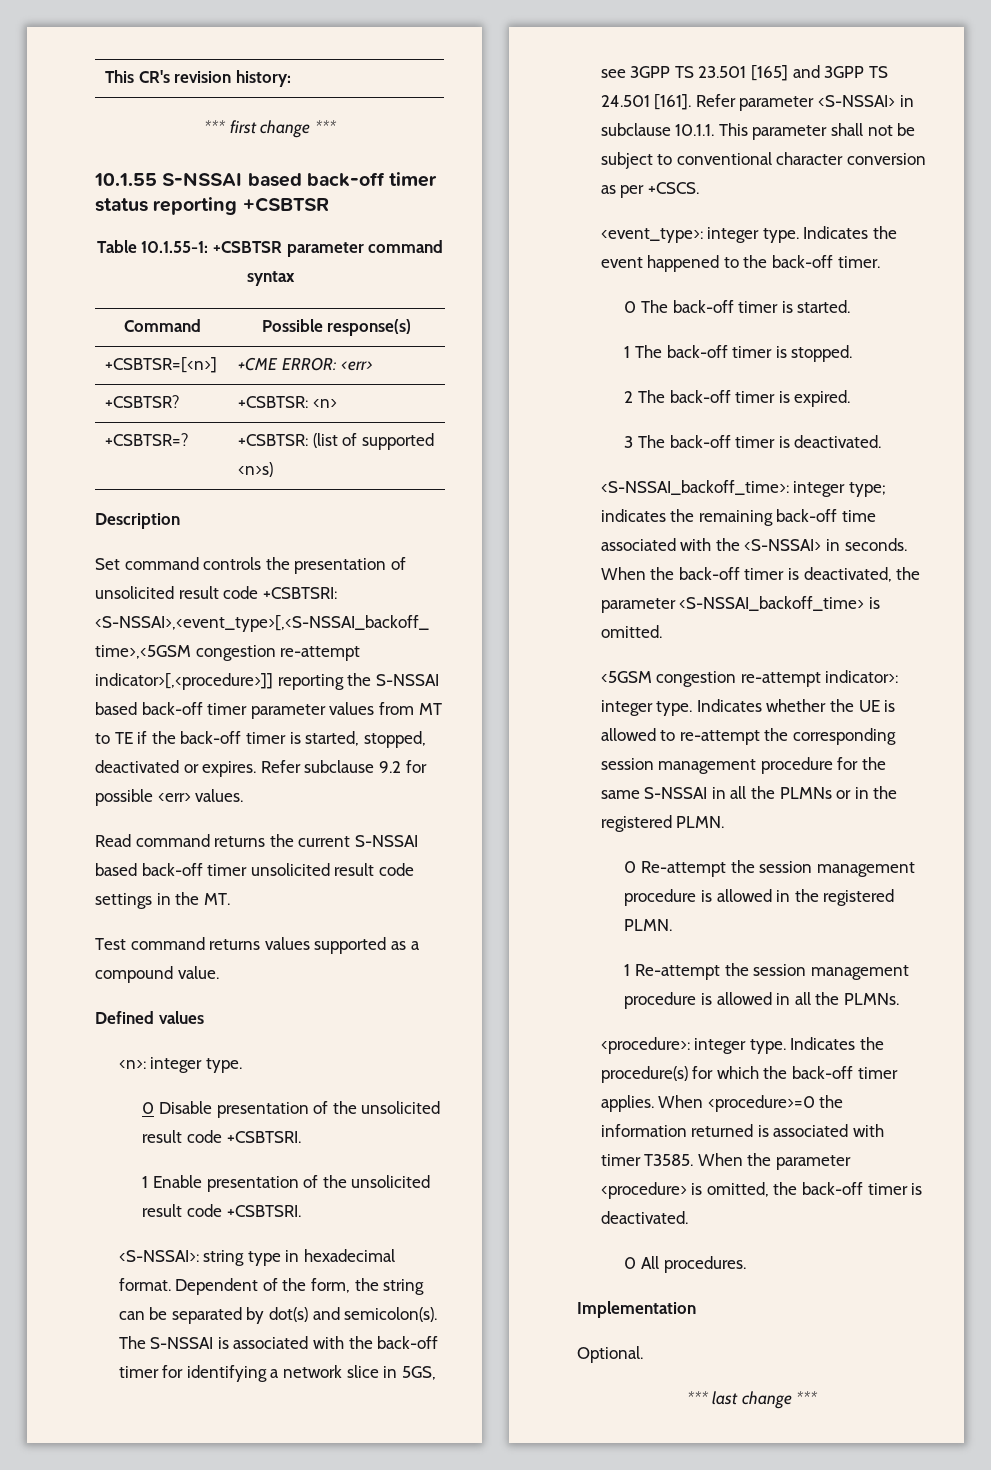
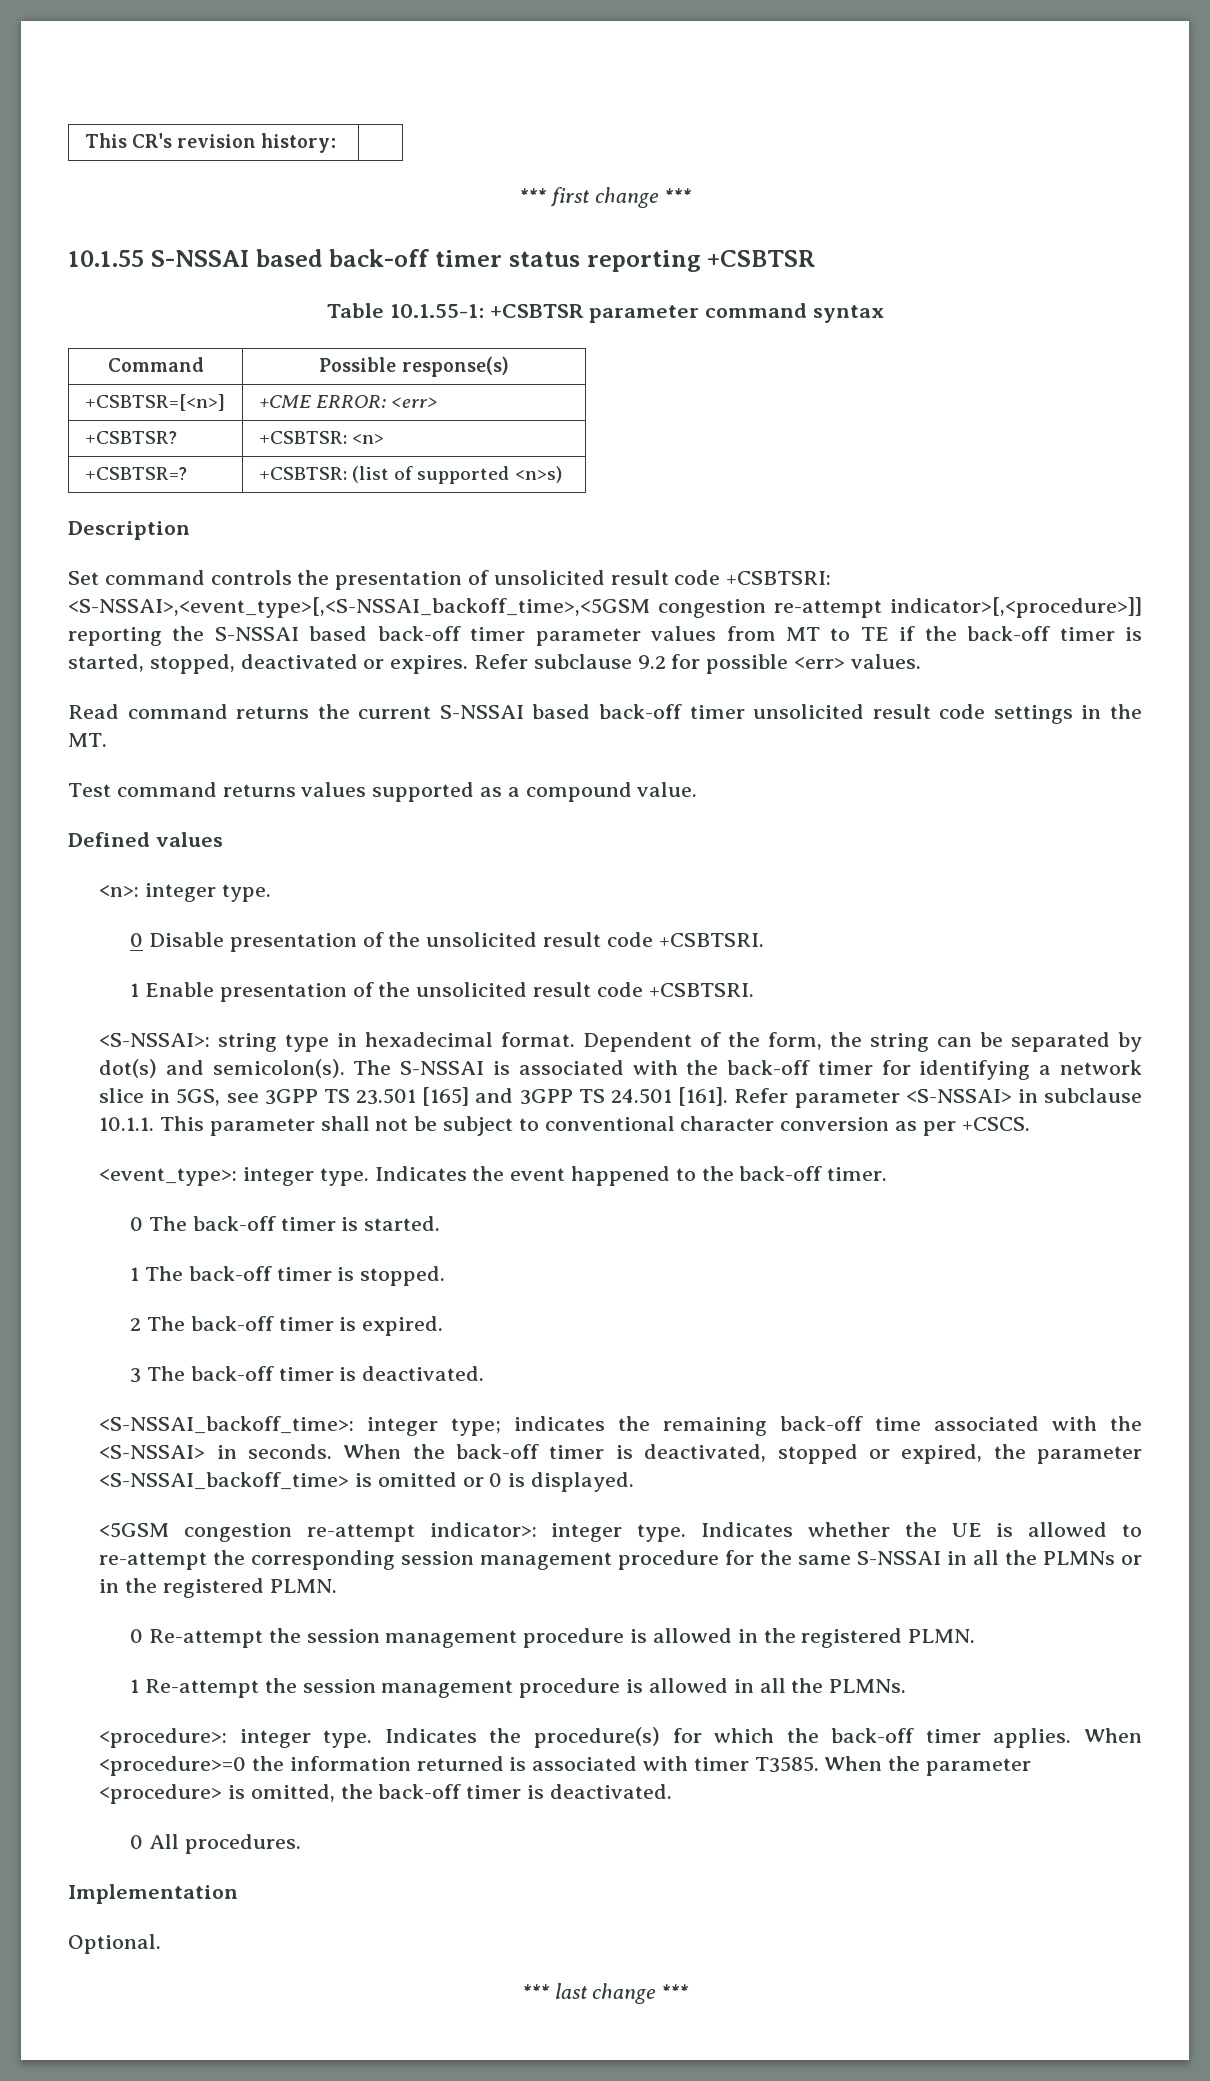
- When the back-off timer is deactivated, the parameter <S-NSSAI_backoff_time> is omitted.
+ When the back-off timer is deactivated, stopped or expired, the parameter <S-NSSAI_backoff_time> is omitted or 0 is displayed.

